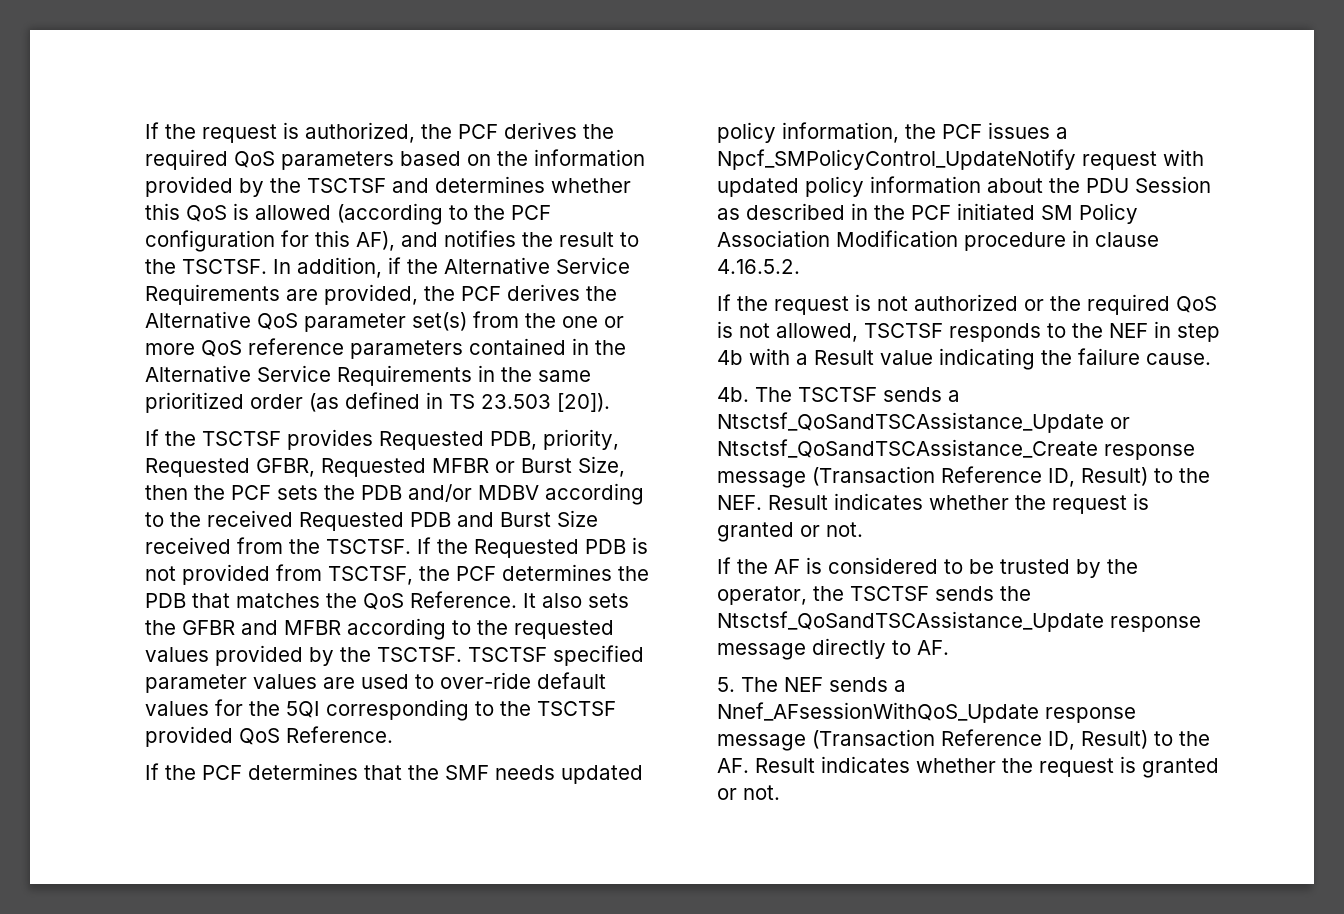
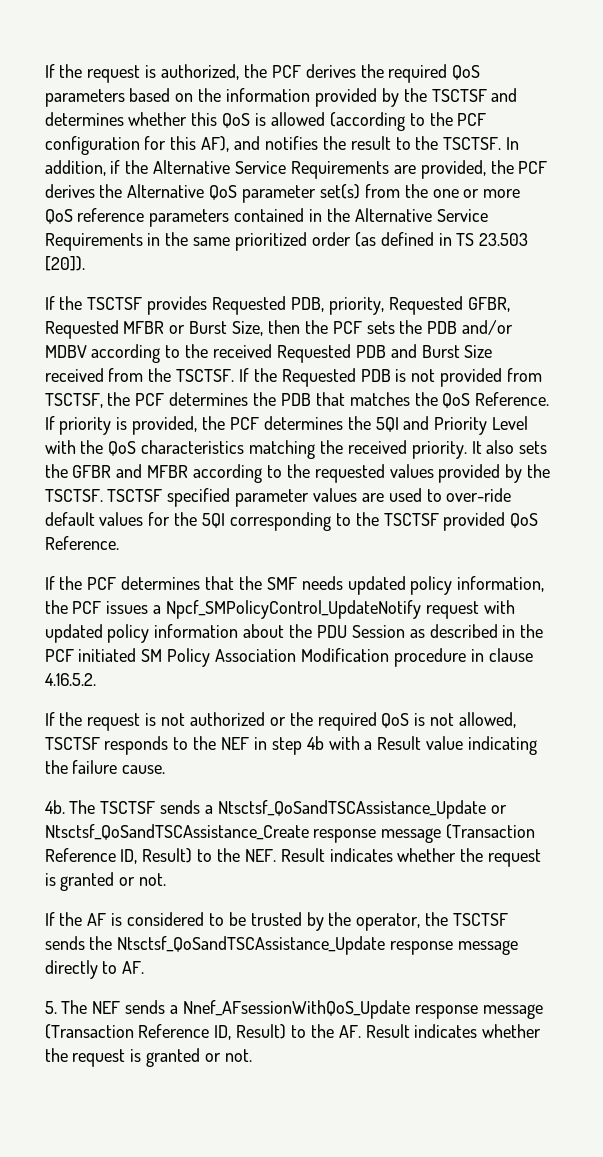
+ If priority is provided, the PCF determines the 5QI and Priority Level with the QoS characteristics matching the received priority.

